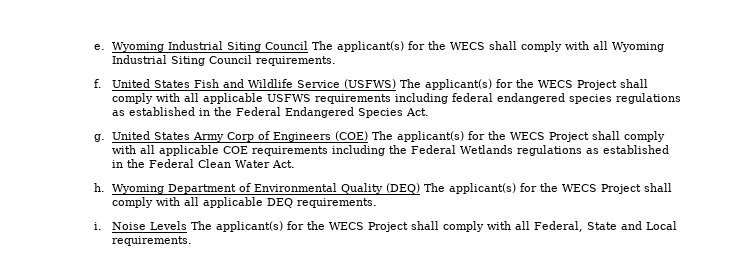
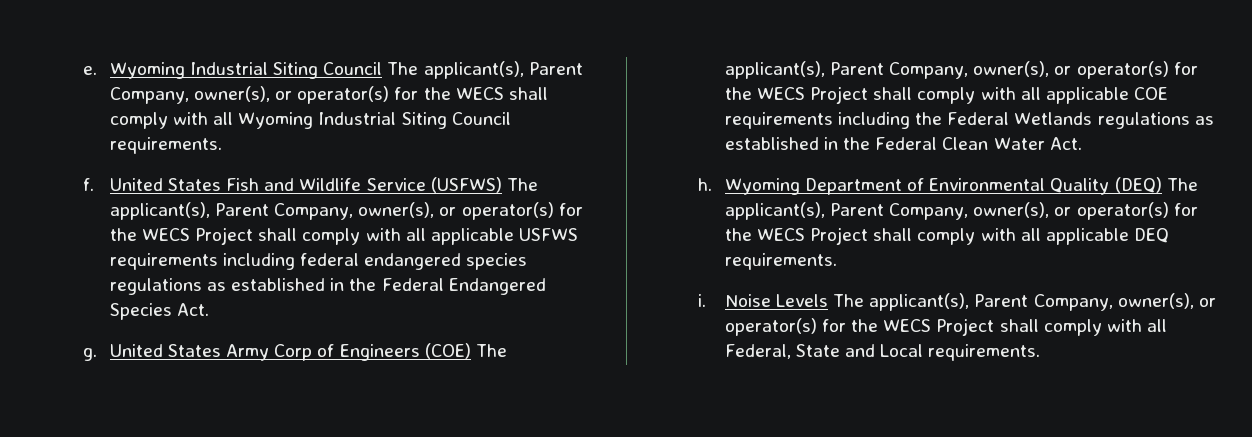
- Wyoming Industrial Siting Council The applicant(s) for the WECS shall comply with all Wyoming Industrial Siting Council requirements.
+ Wyoming Industrial Siting Council The applicant(s), Parent Company, owner(s), or operator(s) for the WECS shall comply with all Wyoming Industrial Siting Council requirements.
- United States Fish and Wildlife Service (USFWS) The applicant(s) for the WECS Project shall comply with all applicable USFWS requirements including federal endangered species regulations as established in the Federal Endangered Species Act.
+ United States Fish and Wildlife Service (USFWS) The applicant(s), Parent Company, owner(s), or operator(s) for the WECS Project shall comply with all applicable USFWS requirements including federal endangered species regulations as established in the Federal Endangered Species Act.
- United States Army Corp of Engineers (COE) The applicant(s) for the WECS Project shall comply with all applicable COE requirements including the Federal Wetlands regulations as established in the Federal Clean Water Act.
+ United States Army Corp of Engineers (COE) The applicant(s), Parent Company, owner(s), or operator(s) for the WECS Project shall comply with all applicable COE requirements including the Federal Wetlands regulations as established in the Federal Clean Water Act.
- Wyoming Department of Environmental Quality (DEQ) The applicant(s) for the WECS Project shall comply with all applicable DEQ requirements.
+ Wyoming Department of Environmental Quality (DEQ) The applicant(s), Parent Company, owner(s), or operator(s) for the WECS Project shall comply with all applicable DEQ requirements.
- Noise Levels The applicant(s) for the WECS Project shall comply with all Federal, State and Local requirements.
+ Noise Levels The applicant(s), Parent Company, owner(s), or operator(s) for the WECS Project shall comply with all Federal, State and Local requirements.

